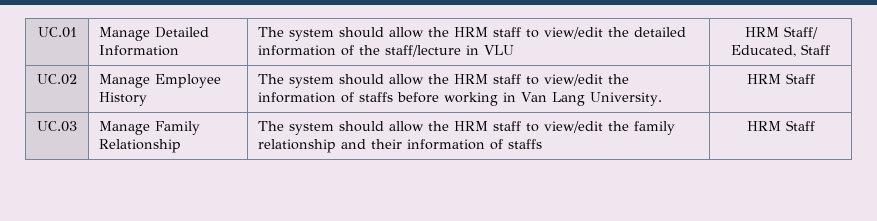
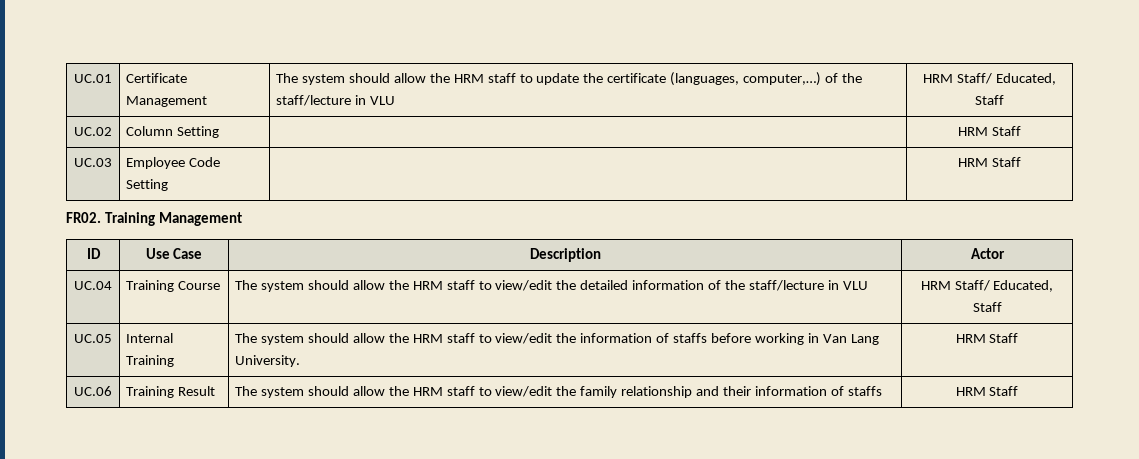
- UC.01 | Manage Detailed Information | The system should allow the HRM staff to view/edit the detailed information of the staff/lecture in VLU | HRM Staff/ Educated, Staff
+ UC.01 | Certificate Management | The system should allow the HRM staff to update the certificate (languages, computer,…) of the staff/lecture in VLU | HRM Staff/ Educated, Staff
+ UC.02 | Column Setting | | HRM Staff
+ UC.03 | Employee Code Setting | | HRM Staff
+ FR02. Training Management
+ ID | Use Case | Description | Actor
+ UC.04 | Training Course | The system should allow the HRM staff to view/edit the detailed information of the staff/lecture in VLU | HRM Staff/ Educated, Staff
- UC.02 | Manage Employee History | The system should allow the HRM staff to view/edit the information of staffs before working in Van Lang University. | HRM Staff
+ UC.05 | Internal Training | The system should allow the HRM staff to view/edit the information of staffs before working in Van Lang University. | HRM Staff
- UC.03 | Manage Family Relationship | The system should allow the HRM staff to view/edit the family relationship and their information of staffs | HRM Staff
+ UC.06 | Training Result | The system should allow the HRM staff to view/edit the family relationship and their information of staffs | HRM Staff

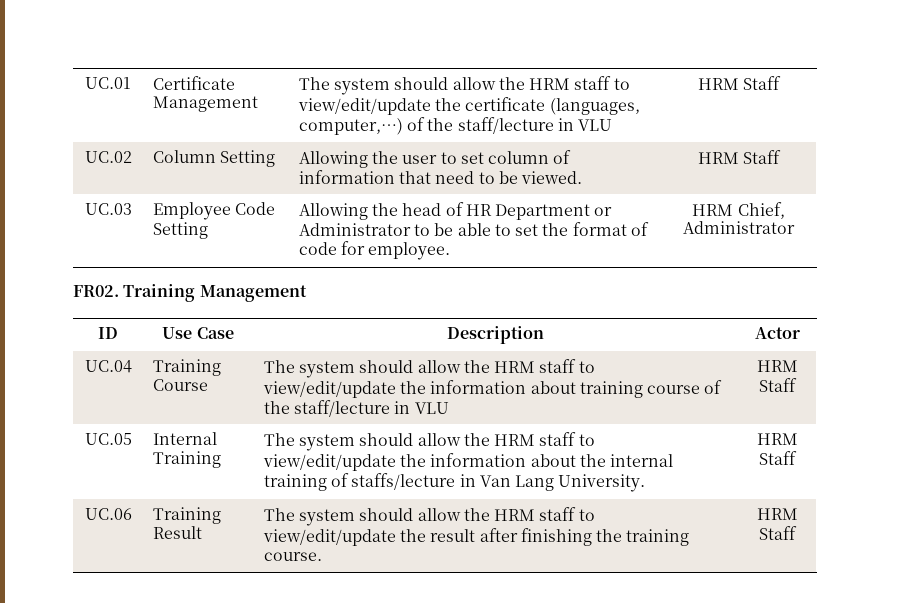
- UC.01 | Certificate Management | The system should allow the HRM staff to update the certificate (languages, computer,…) of the staff/lecture in VLU | HRM Staff/ Educated, Staff
+ UC.01 | Certificate Management | The system should allow the HRM staff to view/edit/update the certificate (languages, computer,…) of the staff/lecture in VLU | HRM Staff
- UC.02 | Column Setting | | HRM Staff
+ UC.02 | Column Setting | Allowing the user to set column of information that need to be viewed. | HRM Staff
- UC.03 | Employee Code Setting | | HRM Staff
+ UC.03 | Employee Code Setting | Allowing the head of HR Department or Administrator to be able to set the format of code for employee. | HRM Chief, Administrator
- UC.04 | Training Course | The system should allow the HRM staff to view/edit the detailed information of the staff/lecture in VLU | HRM Staff/ Educated, Staff
+ UC.04 | Training Course | The system should allow the HRM staff to view/edit/update the information about training course of the staff/lecture in VLU | HRM Staff
- UC.05 | Internal Training | The system should allow the HRM staff to view/edit the information of staffs before working in Van Lang University. | HRM Staff
+ UC.05 | Internal Training | The system should allow the HRM staff to view/edit/update the information about the internal training of staffs/lecture in Van Lang University. | HRM Staff
- UC.06 | Training Result | The system should allow the HRM staff to view/edit the family relationship and their information of staffs | HRM Staff
+ UC.06 | Training Result | The system should allow the HRM staff to view/edit/update the result after finishing the training course. | HRM Staff

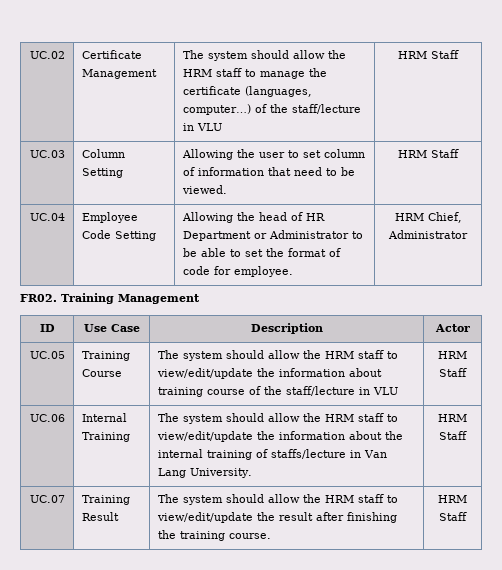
- UC.01 | Certificate Management | The system should allow the HRM staff to view/edit/update the certificate (languages, computer,…) of the staff/lecture in VLU | HRM Staff
- UC.02 | Column Setting | Allowing the user to set column of information that need to be viewed. | HRM Staff
+ UC.02 | Certificate Management | The system should allow the HRM staff to manage the certificate (languages, computer…) of the staff/lecture in VLU | HRM Staff
+ UC.03 | Column Setting | Allowing the user to set column of information that need to be viewed. | HRM Staff
- UC.03 | Employee Code Setting | Allowing the head of HR Department or Administrator to be able to set the format of code for employee. | HRM Chief, Administrator
+ UC.04 | Employee Code Setting | Allowing the head of HR Department or Administrator to be able to set the format of code for employee. | HRM Chief, Administrator
- UC.04 | Training Course | The system should allow the HRM staff to view/edit/update the information about training course of the staff/lecture in VLU | HRM Staff
+ UC.05 | Training Course | The system should allow the HRM staff to view/edit/update the information about training course of the staff/lecture in VLU | HRM Staff
- UC.05 | Internal Training | The system should allow the HRM staff to view/edit/update the information about the internal training of staffs/lecture in Van Lang University. | HRM Staff
+ UC.06 | Internal Training | The system should allow the HRM staff to view/edit/update the information about the internal training of staffs/lecture in Van Lang University. | HRM Staff
- UC.06 | Training Result | The system should allow the HRM staff to view/edit/update the result after finishing the training course. | HRM Staff
+ UC.07 | Training Result | The system should allow the HRM staff to view/edit/update the result after finishing the training course. | HRM Staff

